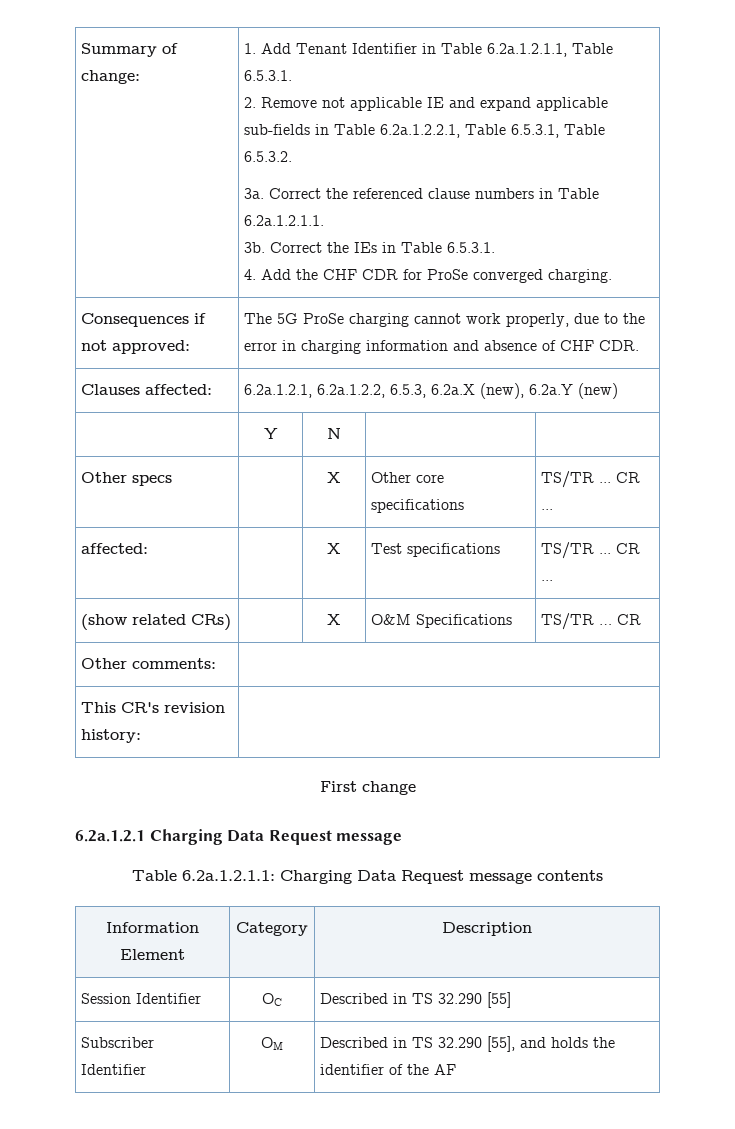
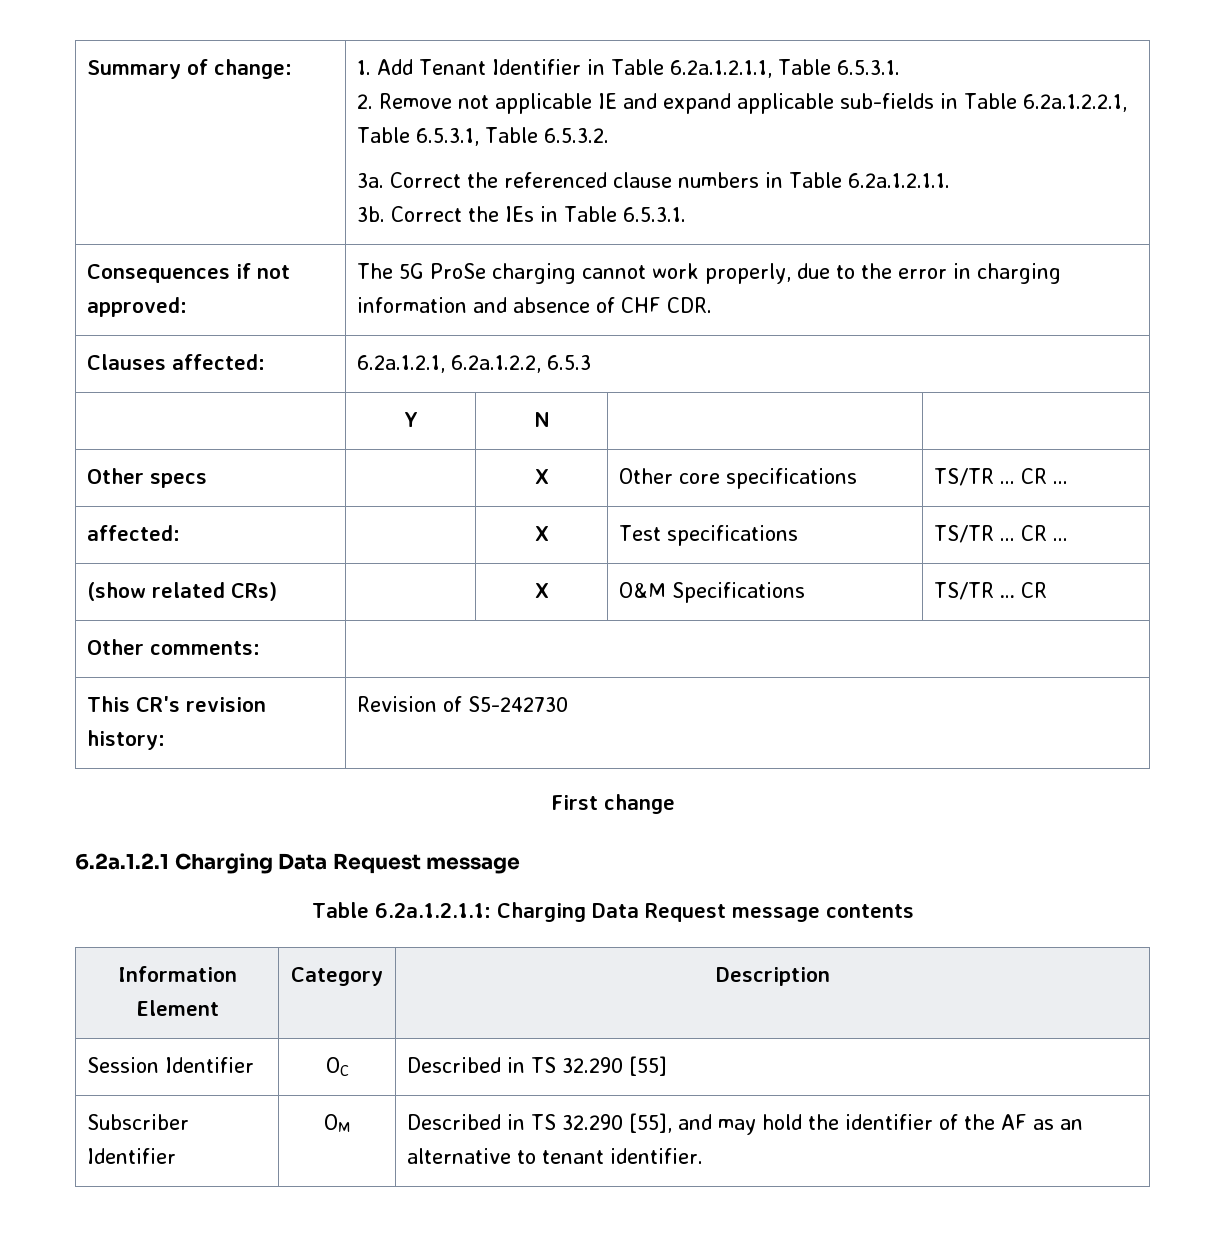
- 4. Add the CHF CDR for ProSe converged charging.
- Clauses affected: | 6.2a.1.2.1, 6.2a.1.2.2, 6.5.3, 6.2a.X (new), 6.2a.Y (new)
+ Clauses affected: | 6.2a.1.2.1, 6.2a.1.2.2, 6.5.3
- This CR's revision history: |
+ This CR's revision history: | Revision of S5-242730
- Subscriber Identifier | OM | Described in TS 32.290 [55], and holds the identifier of the AF
+ Subscriber Identifier | OM | Described in TS 32.290 [55], and may hold the identifier of the AF as an alternative to tenant identifier.

